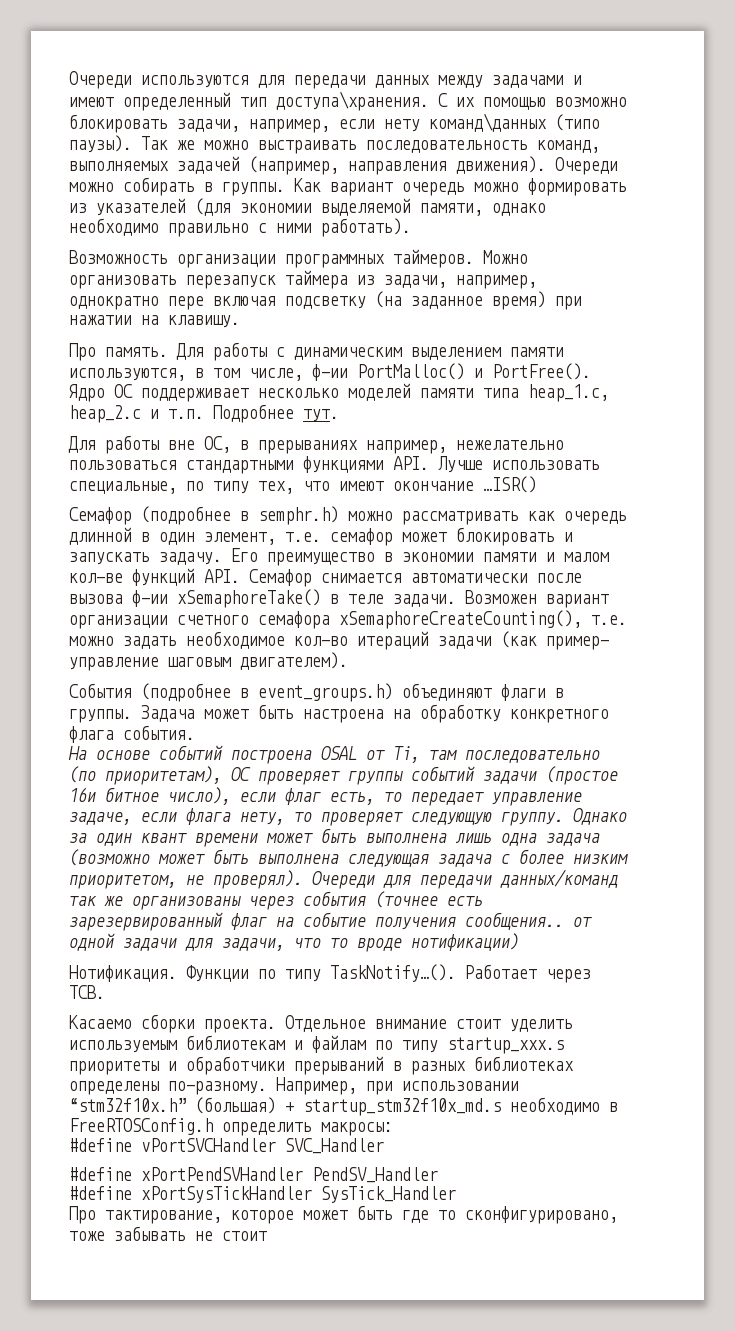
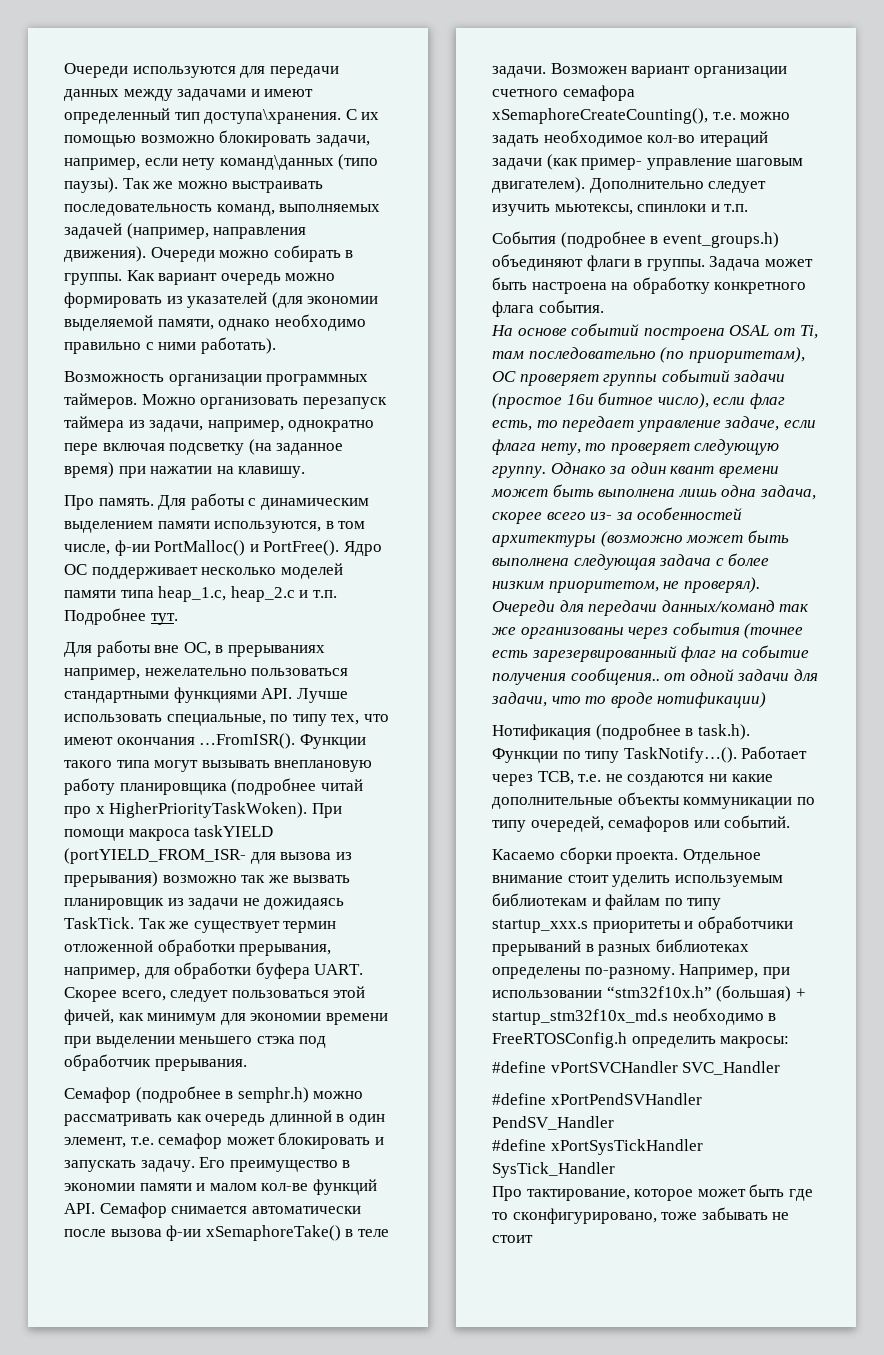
- Для работы вне ОС, в прерываниях например, нежелательно пользоваться стандартными функциями API. Лучше использовать специальные, по типу тех, что имеют окончание …ISR()
+ Для работы вне ОС, в прерываниях например, нежелательно пользоваться стандартными функциями API. Лучше использовать специальные, по типу тех, что имеют окончания …FromISR(). Функции такого типа могут вызывать внеплановую работу планировщика (подробнее читай про x HigherPriorityTaskWoken). При помощи макроса taskYIELD (portYIELD_FROM_ISR- для вызова из прерывания) возможно так же вызвать планировщик из задачи не дожидаясь TaskTick. Так же существует термин отложенной обработки прерывания, например, для обработки буфера UART. Скорее всего, следует пользоваться этой фичей, как минимум для экономии времени при выделении меньшего стэка под обработчик прерывания.
+ Дополнительно следует изучить мьютексы, спинлоки и т.п.
- Однако за один квант времени может быть выполнена лишь одна задача (возможно может быть выполнена следующая задача с более низким приоритетом, не проверял).
+ Однако за один квант времени может быть выполнена лишь одна задача, скорее всего из- за особенностей архитектуры (возможно может быть выполнена следующая задача с более низким приоритетом, не проверял).
- Нотификация. Функции по типу TaskNotify…().
+ Нотификация (подробнее в task.h). Функции по типу TaskNotify…().
- Работает через TCB.
+ Работает через TCB, т.е. не создаются ни какие дополнительные объекты коммуникации по типу очередей, семафоров или событий.

